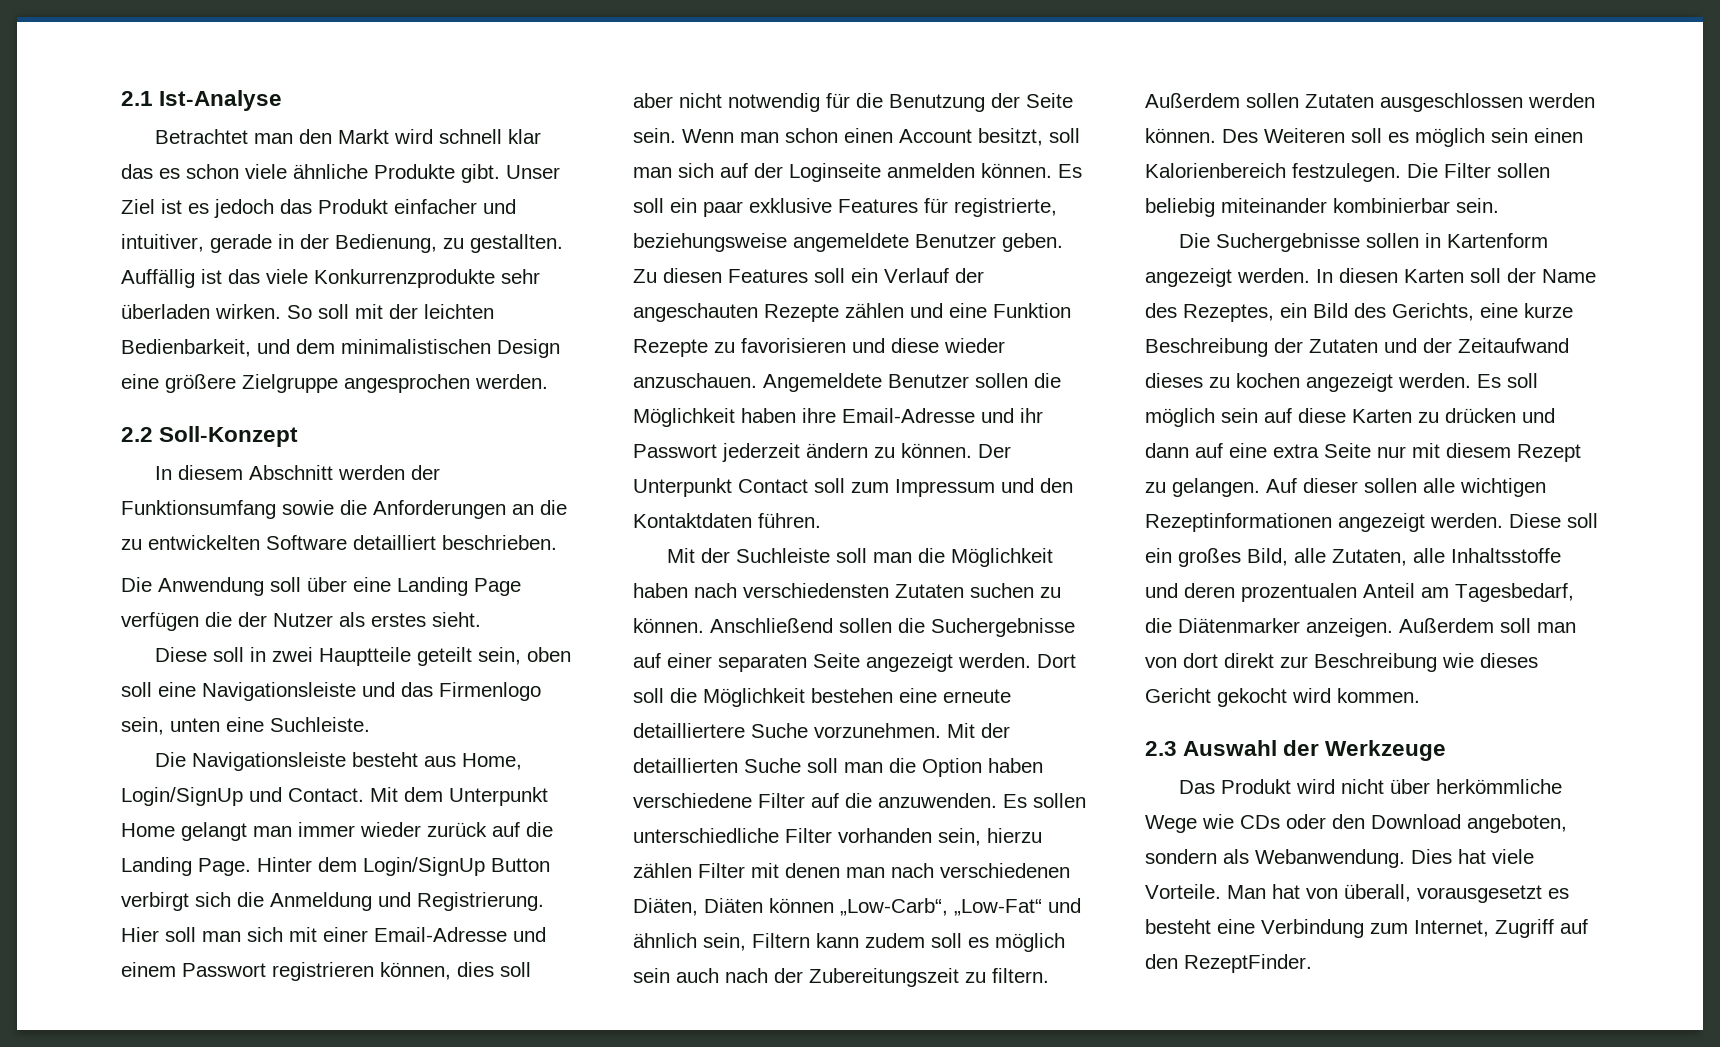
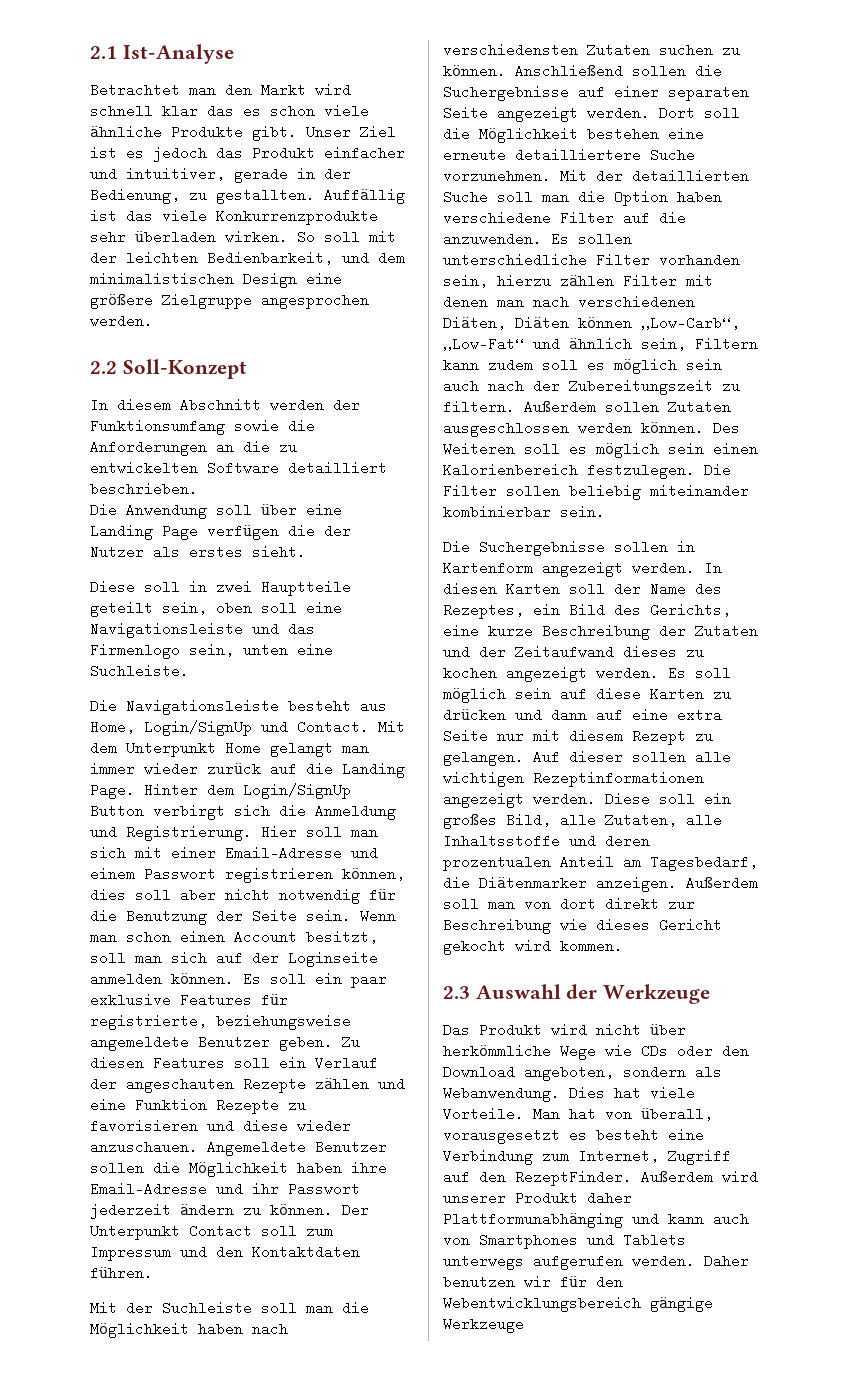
+ Außerdem wird unserer Produkt daher Plattformunabhänging und kann auch von Smartphones und Tablets unterwegs aufgerufen werden. Daher benutzen wir für den Webentwicklungsbereich gängige Werkzeuge

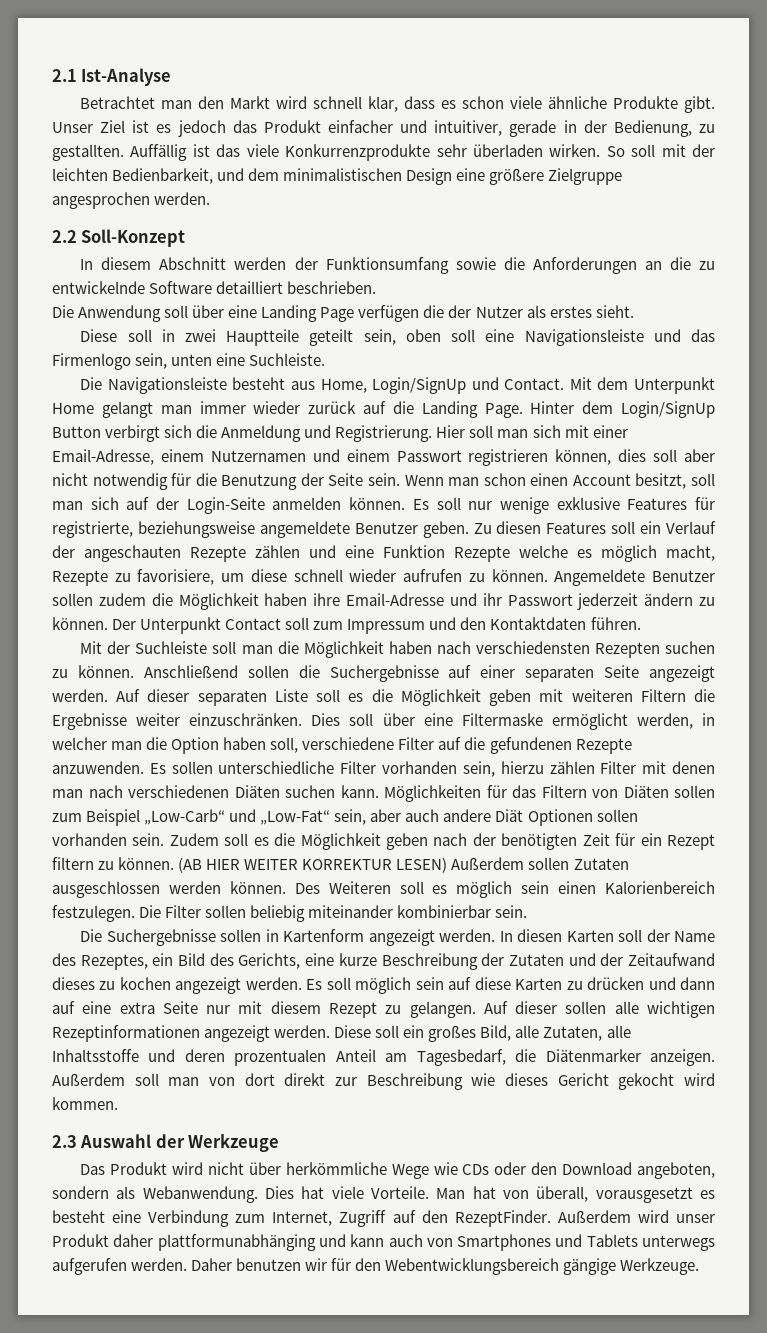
- Betrachtet man den Markt wird schnell klar das es schon viele ähnliche Produkte gibt.
+ Betrachtet man den Markt wird schnell klar, dass es schon viele ähnliche Produkte gibt.
- In diesem Abschnitt werden der Funktionsumfang sowie die Anforderungen an die zu entwickelten Software detailliert beschrieben.
+ In diesem Abschnitt werden der Funktionsumfang sowie die Anforderungen an die zu entwickelnde Software detailliert beschrieben.
- Hier soll man sich mit einer Email-Adresse und einem Passwort registrieren können, dies soll aber nicht notwendig für die Benutzung der Seite sein.
+ Hier soll man sich mit einer Email-Adresse, einem Nutzernamen und einem Passwort registrieren können, dies soll aber nicht notwendig für die Benutzung der Seite sein.
- Wenn man schon einen Account besitzt, soll man sich auf der Loginseite anmelden können.
+ Wenn man schon einen Account besitzt, soll man sich auf der Login-Seite anmelden können.
- Es soll ein paar exklusive Features für registrierte, beziehungsweise angemeldete Benutzer geben.
+ Es soll nur wenige exklusive Features für registrierte, beziehungsweise angemeldete Benutzer geben.
- Zu diesen Features soll ein Verlauf der angeschauten Rezepte zählen und eine Funktion Rezepte zu favorisieren und diese wieder anzuschauen.
+ Zu diesen Features soll ein Verlauf der angeschauten Rezepte zählen und eine Funktion Rezepte welche es möglich macht, Rezepte zu favorisiere, um diese schnell wieder aufrufen zu können.
- Angemeldete Benutzer sollen die Möglichkeit haben ihre Email-Adresse und ihr Passwort jederzeit ändern zu können.
+ Angemeldete Benutzer sollen zudem die Möglichkeit haben ihre Email-Adresse und ihr Passwort jederzeit ändern zu können.
- Mit der Suchleiste soll man die Möglichkeit haben nach verschiedensten Zutaten suchen zu können.
+ Mit der Suchleiste soll man die Möglichkeit haben nach verschiedensten Rezepten suchen zu können.
- Dort soll die Möglichkeit bestehen eine erneute detailliertere Suche vorzunehmen. Mit der detaillierten Suche soll man die Option haben verschiedene Filter auf die anzuwenden.
+ Auf dieser separaten Liste soll es die Möglichkeit geben mit weiteren Filtern die Ergebnisse weiter einzuschränken. Dies soll über eine Filtermaske ermöglicht werden, in welcher man die Option haben soll, verschiedene Filter auf die gefundenen Rezepte anzuwenden.
- Es sollen unterschiedliche Filter vorhanden sein, hierzu zählen Filter mit denen man nach verschiedenen Diäten, Diäten können „Low-Carb“, „Low-Fat“ und ähnlich sein, Filtern kann zudem soll es möglich sein auch nach der Zubereitungszeit zu filtern. Außerdem sollen Zutaten ausgeschlossen werden können.
+ Es sollen unterschiedliche Filter vorhanden sein, hierzu zählen Filter mit denen man nach verschiedenen Diäten suchen kann. Möglichkeiten für das Filtern von Diäten sollen zum Beispiel „Low-Carb“ und „Low-Fat“ sein, aber auch andere Diät Optionen sollen vorhanden sein. Zudem soll es die Möglichkeit geben nach der benötigten Zeit für ein Rezept filtern zu können. (AB HIER WEITER KORREKTUR LESEN) Außerdem sollen Zutaten ausgeschlossen werden können.
- Außerdem wird unserer Produkt daher Plattformunabhänging und kann auch von Smartphones und Tablets unterwegs aufgerufen werden.
+ Außerdem wird unser Produkt daher plattformunabhänging und kann auch von Smartphones und Tablets unterwegs aufgerufen werden.
- Daher benutzen wir für den Webentwicklungsbereich gängige Werkzeuge
+ Daher benutzen wir für den Webentwicklungsbereich gängige Werkzeuge.

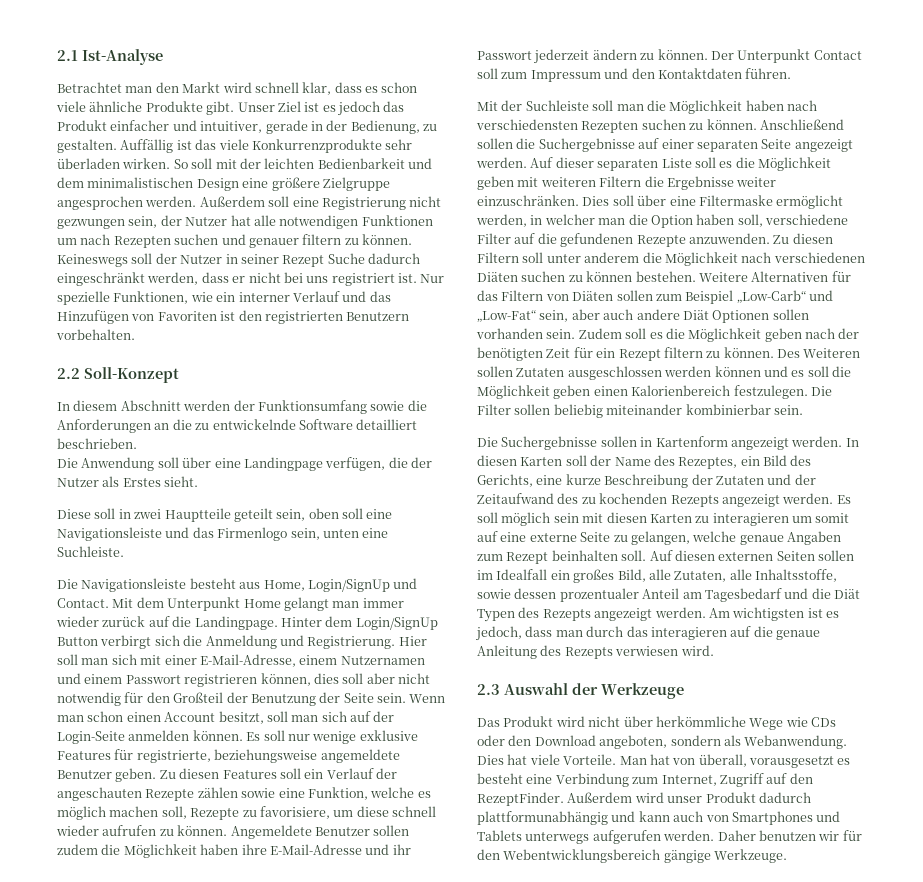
- Unser Ziel ist es jedoch das Produkt einfacher und intuitiver, gerade in der Bedienung, zu gestallten.
+ Unser Ziel ist es jedoch das Produkt einfacher und intuitiver, gerade in der Bedienung, zu gestalten.
- So soll mit der leichten Bedienbarkeit, und dem minimalistischen Design eine größere Zielgruppe angesprochen werden.
+ So soll mit der leichten Bedienbarkeit und dem minimalistischen Design eine größere Zielgruppe angesprochen werden. Außerdem soll eine Registrierung nicht gezwungen sein, der Nutzer hat alle notwendigen Funktionen um nach Rezepten suchen und genauer filtern zu können. Keineswegs soll der Nutzer in seiner Rezept Suche dadurch eingeschränkt werden, dass er nicht bei uns registriert ist. Nur spezielle Funktionen, wie ein interner Verlauf und das Hinzufügen von Favoriten ist den registrierten Benutzern vorbehalten.
- Die Anwendung soll über eine Landing Page verfügen die der Nutzer als erstes sieht.
+ Die Anwendung soll über eine Landingpage verfügen, die der Nutzer als Erstes sieht.
- Mit dem Unterpunkt Home gelangt man immer wieder zurück auf die Landing Page.
+ Mit dem Unterpunkt Home gelangt man immer wieder zurück auf die Landingpage.
- Hier soll man sich mit einer Email-Adresse, einem Nutzernamen und einem Passwort registrieren können, dies soll aber nicht notwendig für die Benutzung der Seite sein.
+ Hier soll man sich mit einer E-Mail-Adresse, einem Nutzernamen und einem Passwort registrieren können, dies soll aber nicht notwendig für den Großteil der Benutzung der Seite sein.
- Zu diesen Features soll ein Verlauf der angeschauten Rezepte zählen und eine Funktion Rezepte welche es möglich macht, Rezepte zu favorisiere, um diese schnell wieder aufrufen zu können.
+ Zu diesen Features soll ein Verlauf der angeschauten Rezepte zählen sowie eine Funktion, welche es möglich machen soll, Rezepte zu favorisiere, um diese schnell wieder aufrufen zu können.
- Angemeldete Benutzer sollen zudem die Möglichkeit haben ihre Email-Adresse und ihr Passwort jederzeit ändern zu können.
+ Angemeldete Benutzer sollen zudem die Möglichkeit haben ihre E-Mail-Adresse und ihr Passwort jederzeit ändern zu können.
- Es sollen unterschiedliche Filter vorhanden sein, hierzu zählen Filter mit denen man nach verschiedenen Diäten suchen kann. Möglichkeiten für das Filtern von Diäten sollen zum Beispiel „Low-Carb“ und „Low-Fat“ sein, aber auch andere Diät Optionen sollen vorhanden sein.
+ Zu diesen Filtern soll unter anderem die Möglichkeit nach verschiedenen Diäten suchen zu können bestehen. Weitere Alternativen für das Filtern von Diäten sollen zum Beispiel „Low-Carb“ und „Low-Fat“ sein, aber auch andere Diät Optionen sollen vorhanden sein.
- (AB HIER WEITER KORREKTUR LESEN) Außerdem sollen Zutaten ausgeschlossen werden können. Des Weiteren soll es möglich sein einen Kalorienbereich festzulegen.
+ Des Weiteren sollen Zutaten ausgeschlossen werden können und es soll die Möglichkeit geben einen Kalorienbereich festzulegen.
- In diesen Karten soll der Name des Rezeptes, ein Bild des Gerichts, eine kurze Beschreibung der Zutaten und der Zeitaufwand dieses zu kochen angezeigt werden.
+ In diesen Karten soll der Name des Rezeptes, ein Bild des Gerichts, eine kurze Beschreibung der Zutaten und der Zeitaufwand des zu kochenden Rezepts angezeigt werden.
- Es soll möglich sein auf diese Karten zu drücken und dann auf eine extra Seite nur mit diesem Rezept zu gelangen. Auf dieser sollen alle wichtigen Rezeptinformationen angezeigt werden. Diese soll ein großes Bild, alle Zutaten, alle Inhaltsstoffe und deren prozentualen Anteil am Tagesbedarf, die Diätenmarker anzeigen. Außerdem soll man von dort direkt zur Beschreibung wie dieses Gericht gekocht wird kommen.
+ Es soll möglich sein mit diesen Karten zu interagieren um somit auf eine externe Seite zu gelangen, welche genaue Angaben zum Rezept beinhalten soll. Auf diesen externen Seiten sollen im Idealfall ein großes Bild, alle Zutaten, alle Inhaltsstoffe, sowie dessen prozentualer Anteil am Tagesbedarf und die Diät Typen des Rezepts angezeigt werden. Am wichtigsten ist es jedoch, dass man durch das interagieren auf die genaue Anleitung des Rezepts verwiesen wird.
- Außerdem wird unser Produkt daher plattformunabhänging und kann auch von Smartphones und Tablets unterwegs aufgerufen werden.
+ Außerdem wird unser Produkt dadurch plattformunabhängig und kann auch von Smartphones und Tablets unterwegs aufgerufen werden.

